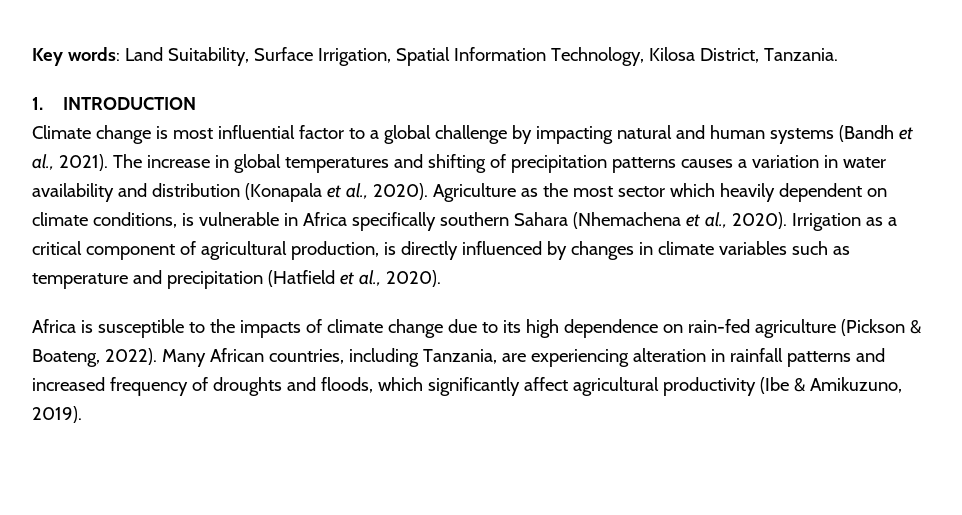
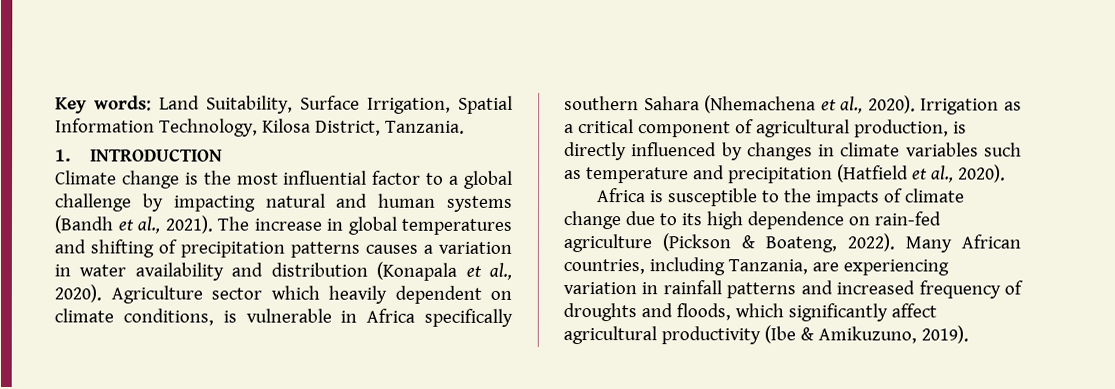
- Climate change is most influential factor to a global challenge by impacting natural and human systems (Bandh et al., 2021).
+ Climate change is the most influential factor to a global challenge by impacting natural and human systems (Bandh et al., 2021).
- Agriculture as the most sector which heavily dependent on climate conditions, is vulnerable in Africa specifically southern Sahara (Nhemachena et al., 2020).
+ Agriculture sector which heavily dependent on climate conditions, is vulnerable in Africa specifically southern Sahara (Nhemachena et al., 2020).
- Many African countries, including Tanzania, are experiencing alteration in rainfall patterns and increased frequency of droughts and floods, which significantly affect agricultural productivity (Ibe & Amikuzuno, 2019).
+ Many African countries, including Tanzania, are experiencing variation in rainfall patterns and increased frequency of droughts and floods, which significantly affect agricultural productivity (Ibe & Amikuzuno, 2019).

